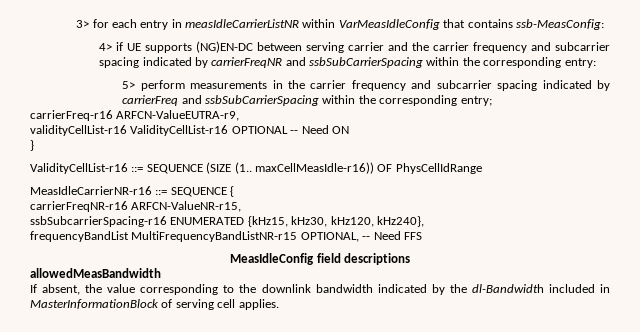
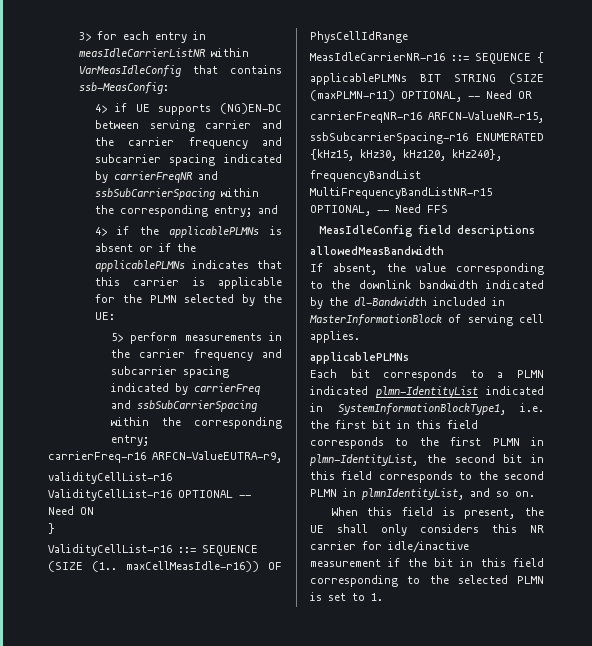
- 4> if UE supports (NG)EN-DC between serving carrier and the carrier frequency and subcarrier spacing indicated by carrierFreqNR and ssbSubCarrierSpacing within the corresponding entry:
+ 4> if UE supports (NG)EN-DC between serving carrier and the carrier frequency and subcarrier spacing indicated by carrierFreqNR and ssbSubCarrierSpacing within the corresponding entry; and
+ 4> if the applicablePLMNs is absent or if the applicablePLMNs indicates that this carrier is applicable for the PLMN selected by the UE:
+ applicablePLMNs BIT STRING (SIZE (maxPLMN-r11) OPTIONAL, -- Need OR
  If absent, the value corresponding to the downlink bandwidth indicated by the dl-Bandwidth included in MasterInformationBlock of serving cell applies.
+ applicablePLMNs
+ Each bit corresponds to a PLMN indicated plmn-IdentityList indicated in SystemInformationBlockType1, i.e. the first bit in this field corresponds to the first PLMN in plmn-IdentityList, the second bit in this field corresponds to the second PLMN in plmnIdentityList, and so on.
+ When this field is present, the UE shall only considers this NR carrier for idle/inactive measurement if the bit in this field corresponding to the selected PLMN is set to 1.

